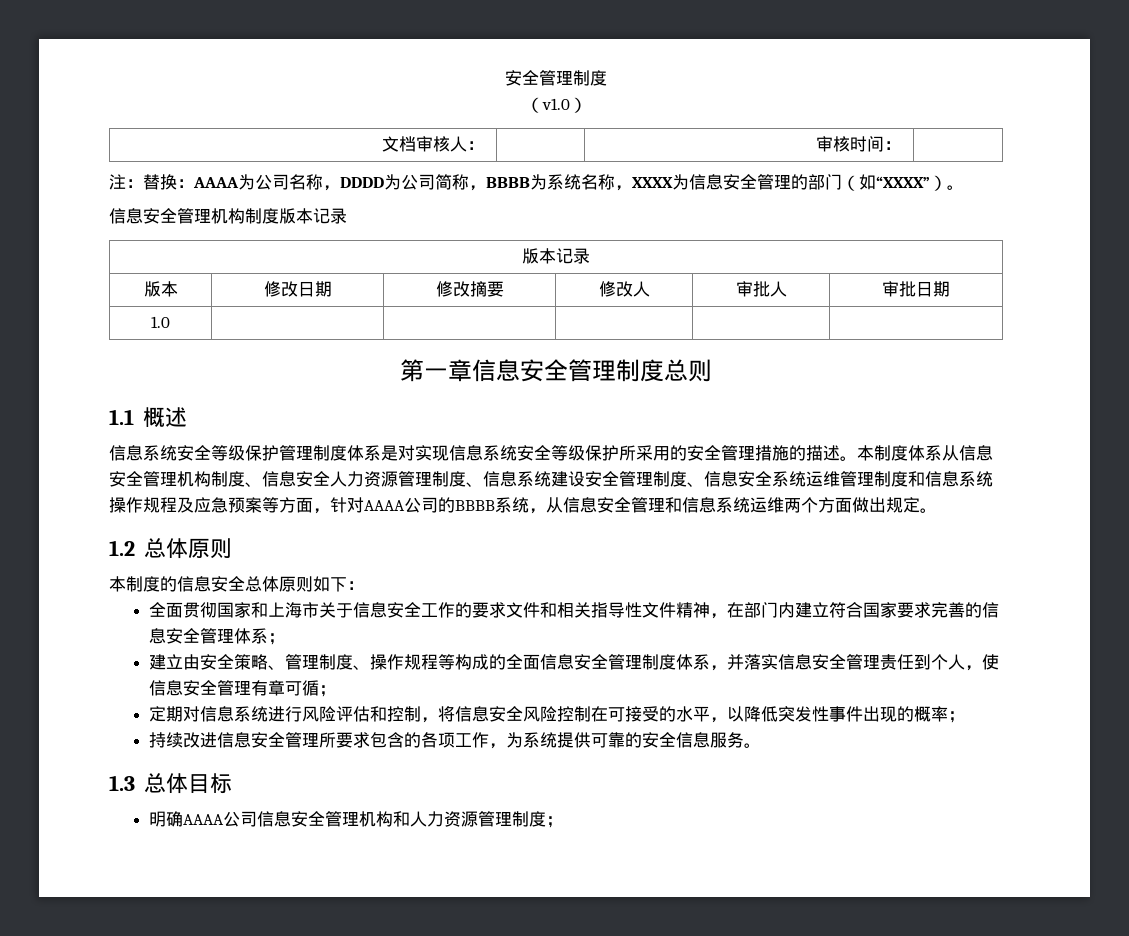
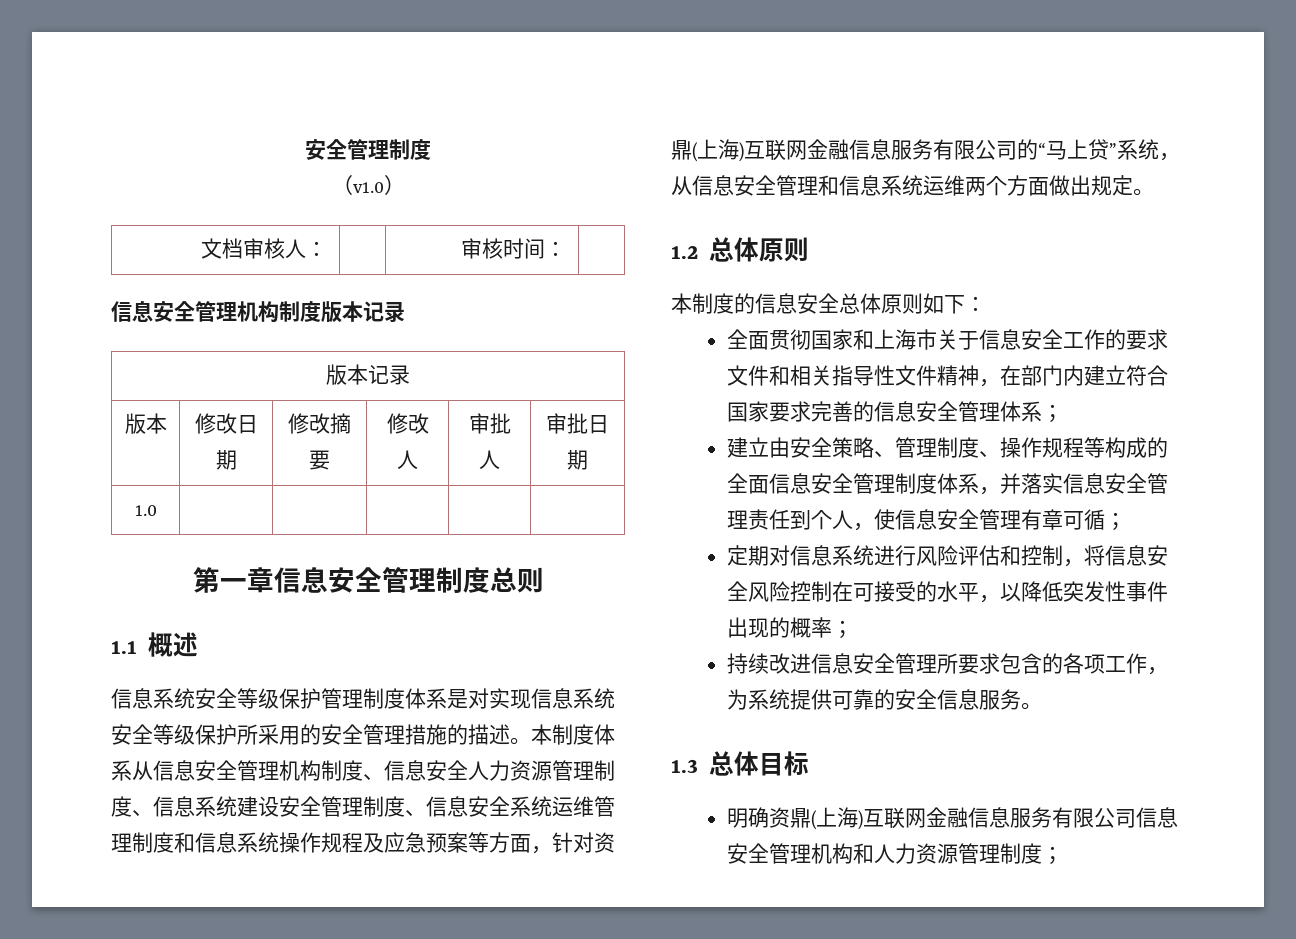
- 注：替换：AAAA为公司名称，DDDD为公司简称，BBBB为系统名称，XXXX为信息安全管理的部门（如“XXXX”）。
- 本制度体系从信息安全管理机构制度、信息安全人力资源管理制度、信息系统建设安全管理制度、信息安全系统运维管理制度和信息系统操作规程及应急预案等方面，针对AAAA公司的BBBB系统，从信息安全管理和信息系统运维两个方面做出规定。
+ 本制度体系从信息安全管理机构制度、信息安全人力资源管理制度、信息系统建设安全管理制度、信息安全系统运维管理制度和信息系统操作规程及应急预案等方面，针对资鼎(上海)互联网金融信息服务有限公司的“马上贷”系统，从信息安全管理和信息系统运维两个方面做出规定。
- 明确AAAA公司信息安全管理机构和人力资源管理制度；
+ 明确资鼎(上海)互联网金融信息服务有限公司信息安全管理机构和人力资源管理制度；

